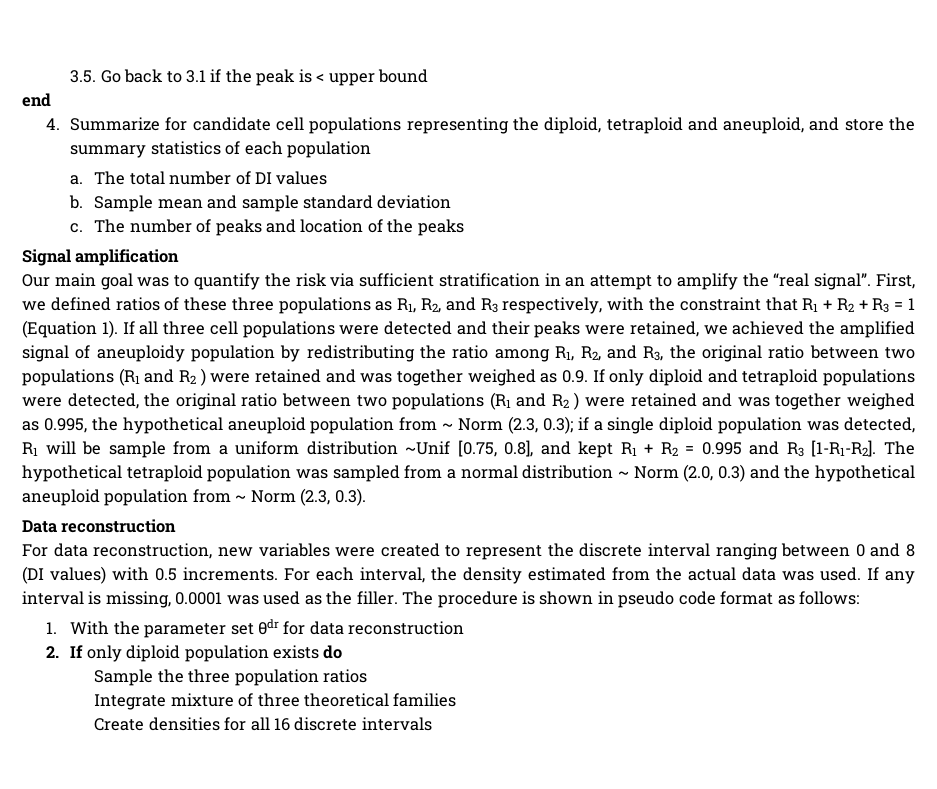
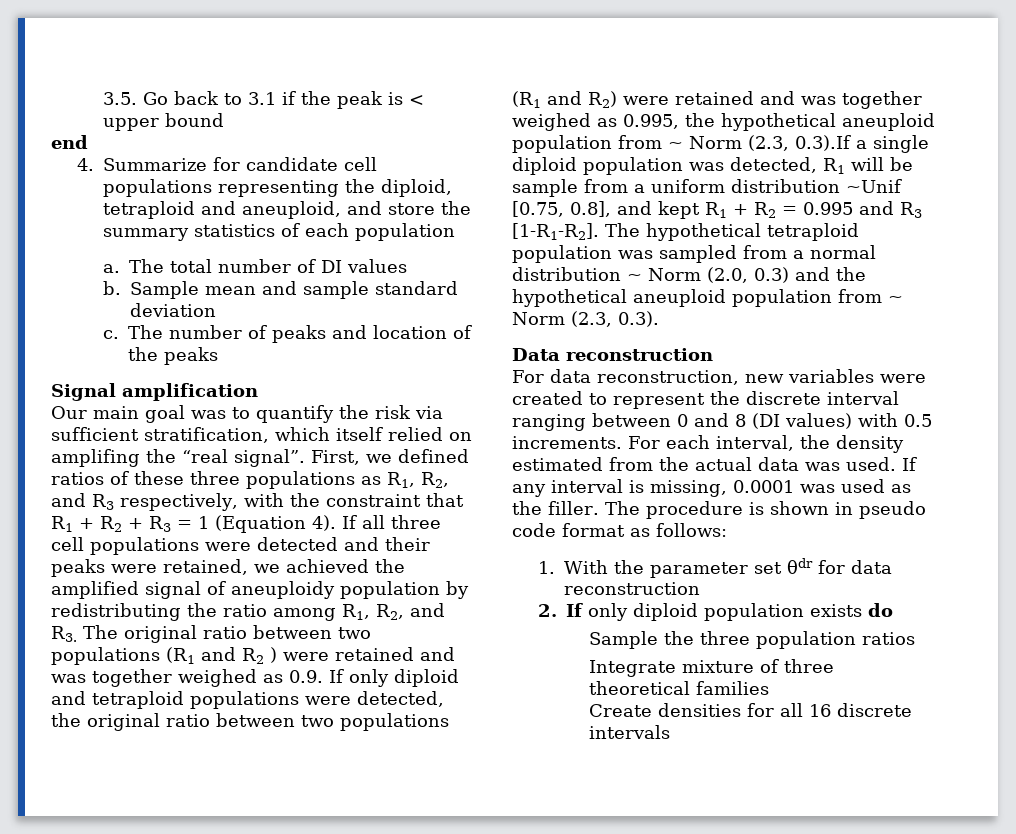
- Our main goal was to quantify the risk via sufficient stratification in an attempt to amplify the “real signal”.
+ Our main goal was to quantify the risk via sufficient stratification, which itself relied on amplifing the “real signal”.
- First, we defined ratios of these three populations as R1, R2, and R3 respectively, with the constraint that R1 + R2 + R3 = 1 (Equation 1).
+ First, we defined ratios of these three populations as R1, R2, and R3 respectively, with the constraint that R1 + R2 + R3 = 1 (Equation 4).
- If all three cell populations were detected and their peaks were retained, we achieved the amplified signal of aneuploidy population by redistributing the ratio among R1, R2, and R3, the original ratio between two populations (R1 and R2 ) were retained and was together weighed as 0.9. If only diploid and tetraploid populations were detected, the original ratio between two populations (R1 and R2 ) were retained and was together weighed as 0.995, the hypothetical aneuploid population from ~ Norm (2.3, 0.3); if a single diploid population was detected, R1 will be sample from a uniform distribution ~Unif [0.75, 0.8], and kept R1 + R2 = 0.995 and R3 [1-R1-R2].
+ If all three cell populations were detected and their peaks were retained, we achieved the amplified signal of aneuploidy population by redistributing the ratio among R1, R2, and R3. The original ratio between two populations (R1 and R2 ) were retained and was together weighed as 0.9. If only diploid and tetraploid populations were detected, the original ratio between two populations (R1 and R2) were retained and was together weighed as 0.995, the hypothetical aneuploid population from ~ Norm (2.3, 0.3).If a single diploid population was detected, R1 will be sample from a uniform distribution ~Unif [0.75, 0.8], and kept R1 + R2 = 0.995 and R3 [1-R1-R2].

